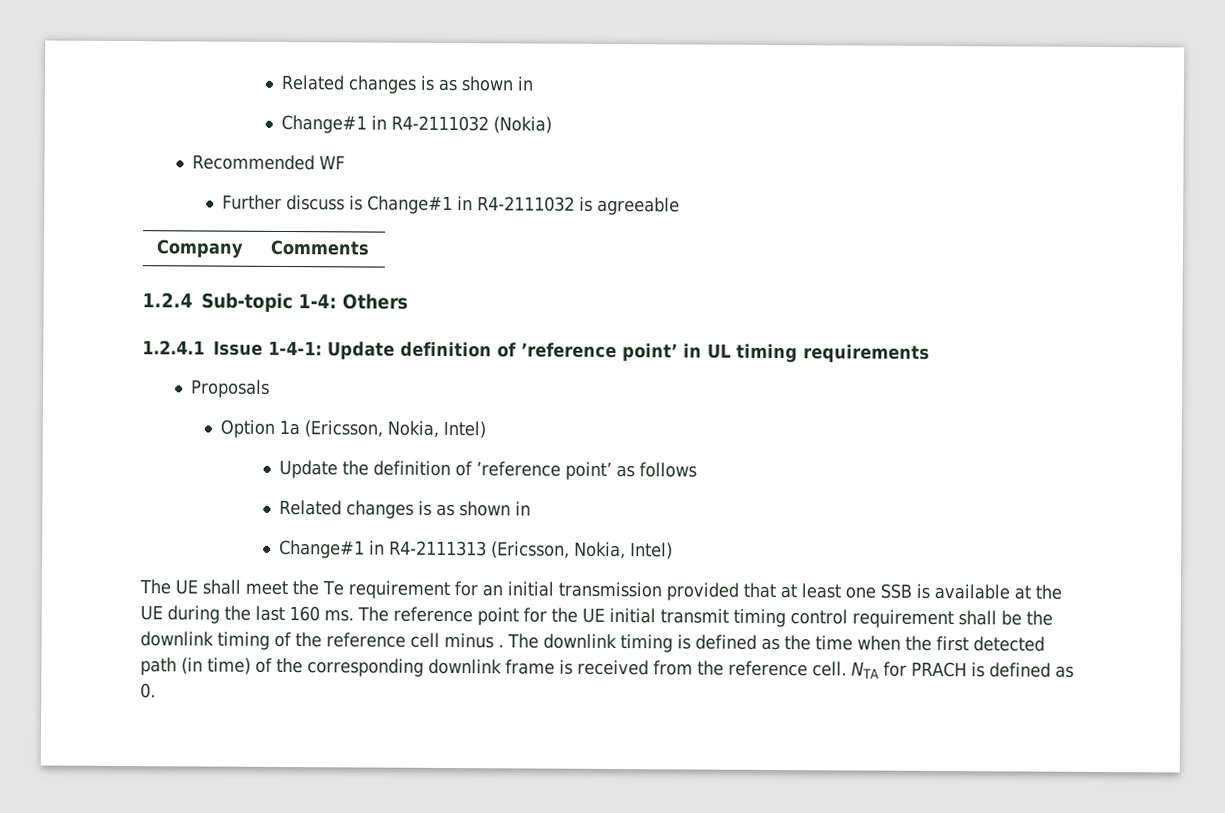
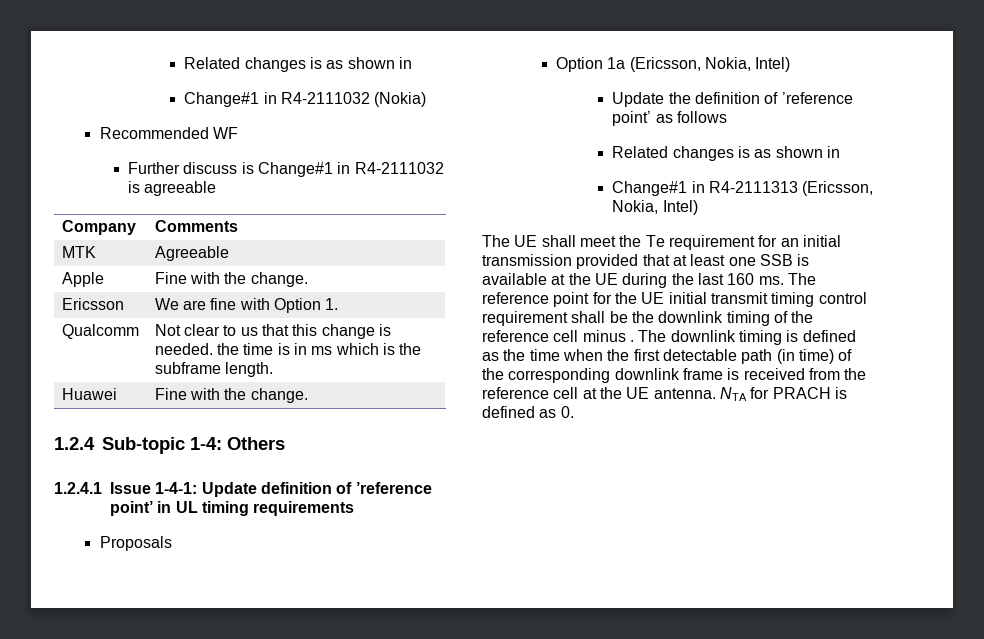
+ MTK | Agreeable
+ Apple | Fine with the change.
+ Ericsson | We are fine with Option 1.
+ Qualcomm | Not clear to us that this change is needed. the time is in ms which is the subframe length.
+ Huawei | Fine with the change.
- The downlink timing is defined as the time when the first detected path (in time) of the corresponding downlink frame is received from the reference cell.
+ The downlink timing is defined as the time when the first detectable path (in time) of the corresponding downlink frame is received from the reference cell at the UE antenna.

